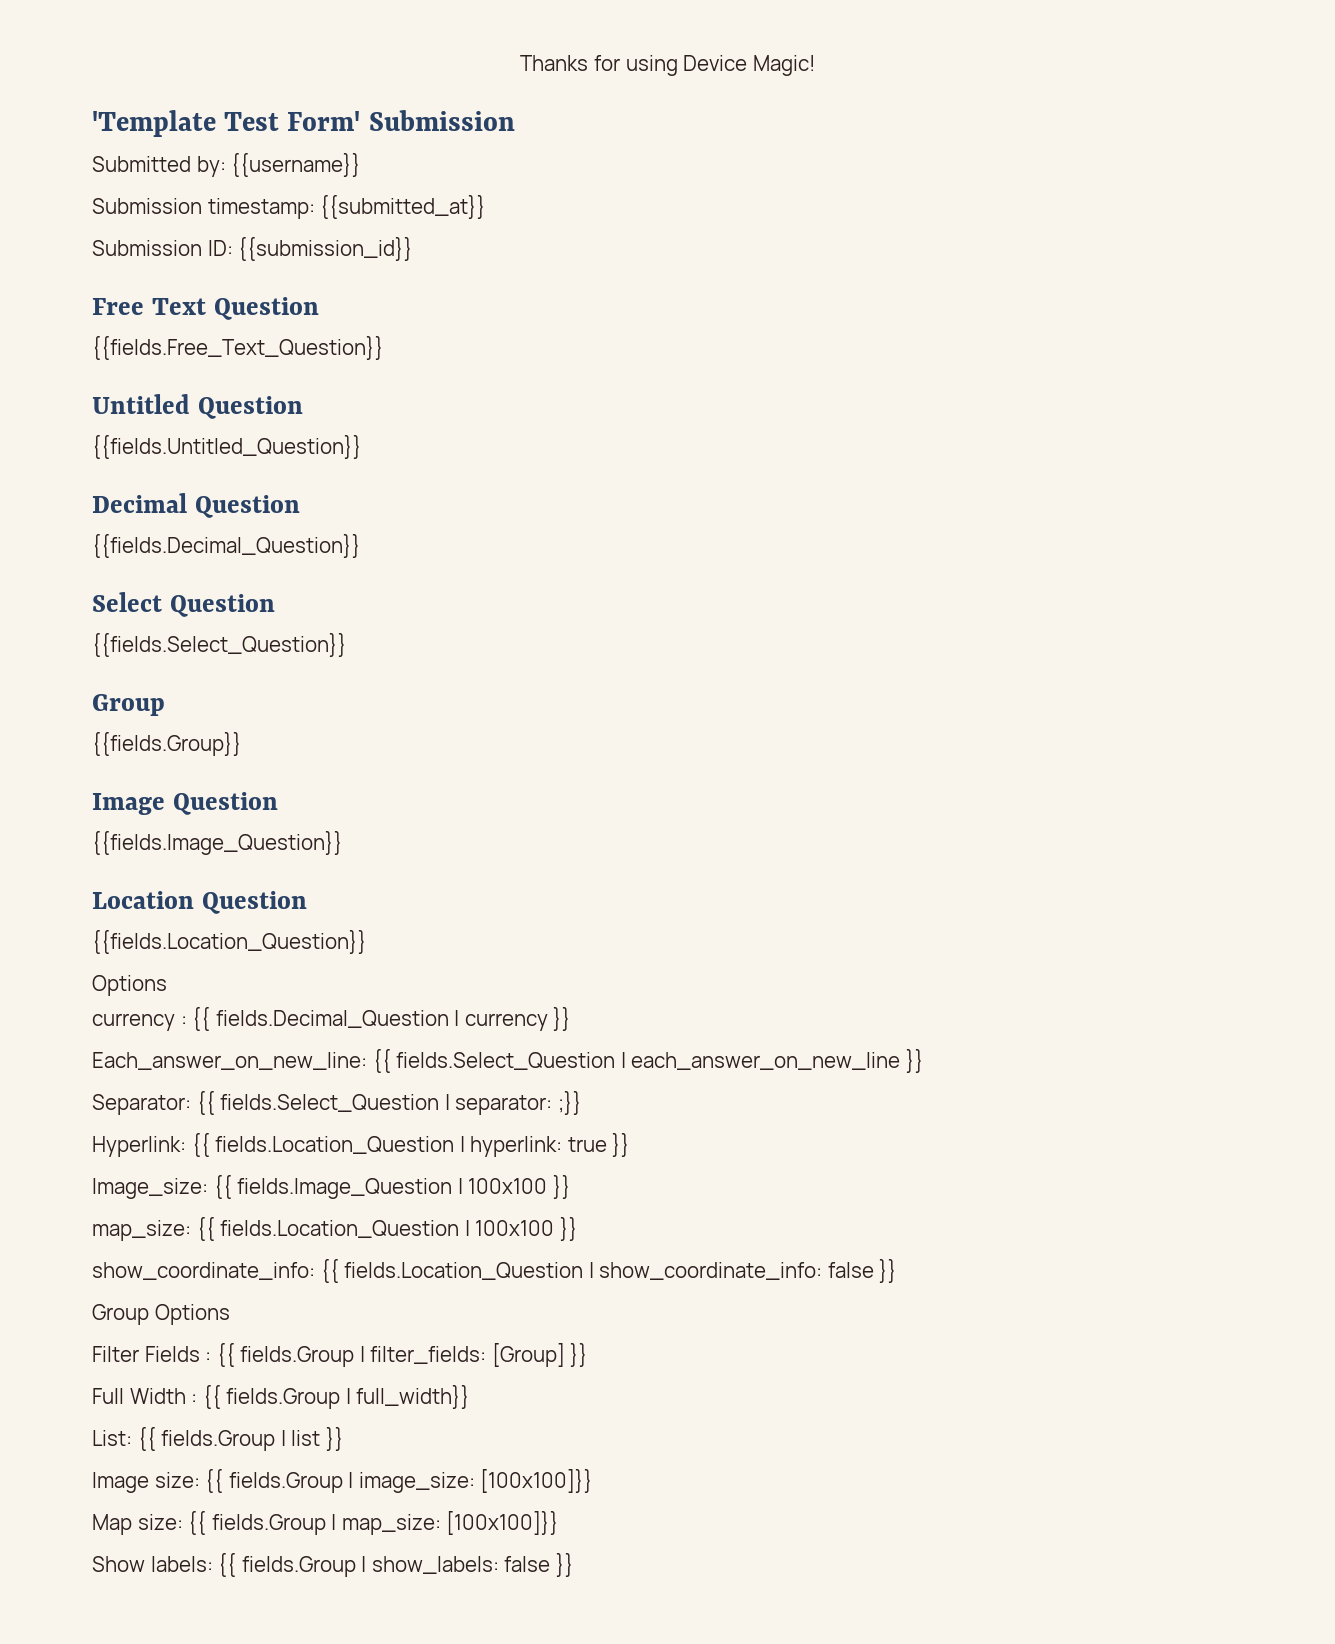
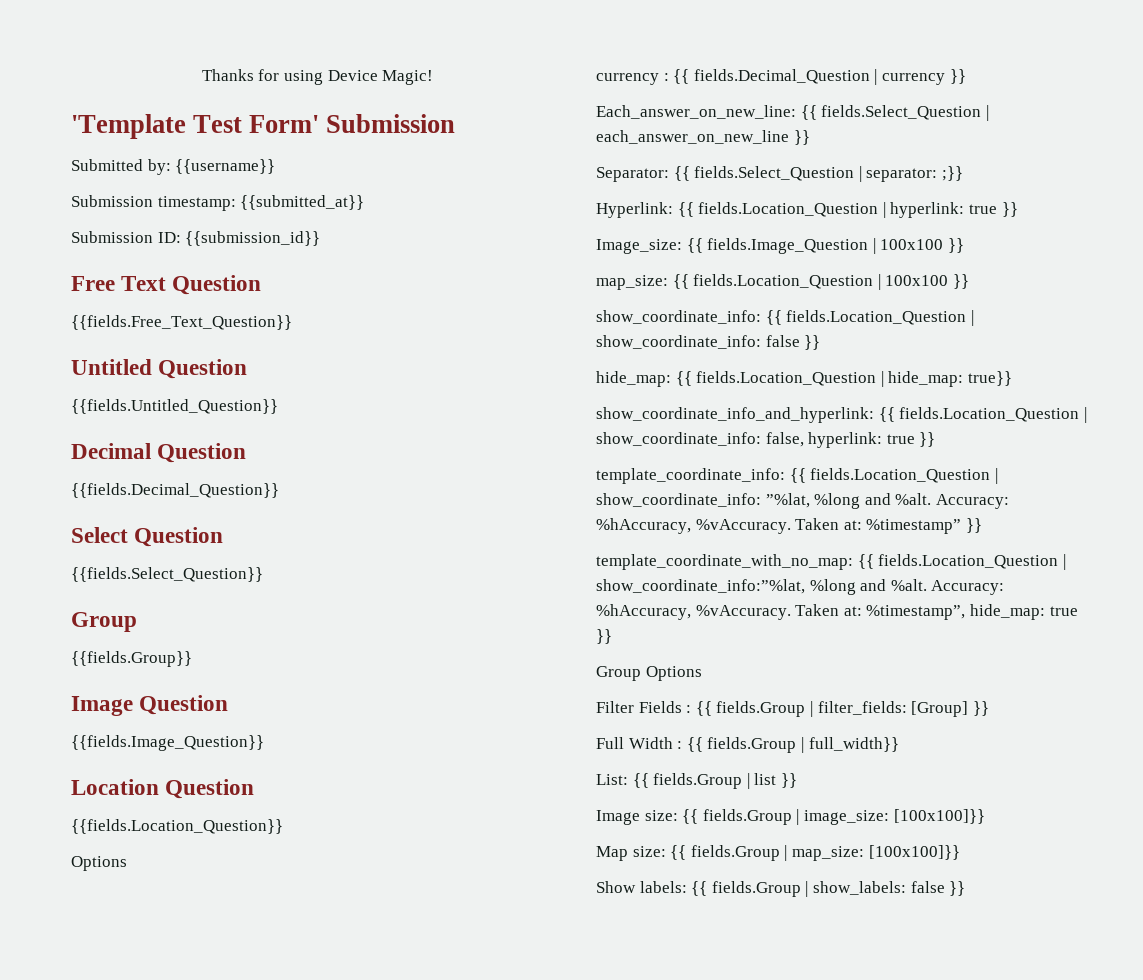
+ hide_map: {{ fields.Location_Question | hide_map: true}}
+ show_coordinate_info_and_hyperlink: {{ fields.Location_Question | show_coordinate_info: false, hyperlink: true }}
+ template_coordinate_info: {{ fields.Location_Question | show_coordinate_info: ”%lat, %long and %alt. Accuracy: %hAccuracy, %vAccuracy. Taken at: %timestamp” }}
+ template_coordinate_with_no_map: {{ fields.Location_Question | show_coordinate_info:”%lat, %long and %alt. Accuracy: %hAccuracy, %vAccuracy. Taken at: %timestamp”, hide_map: true }}

